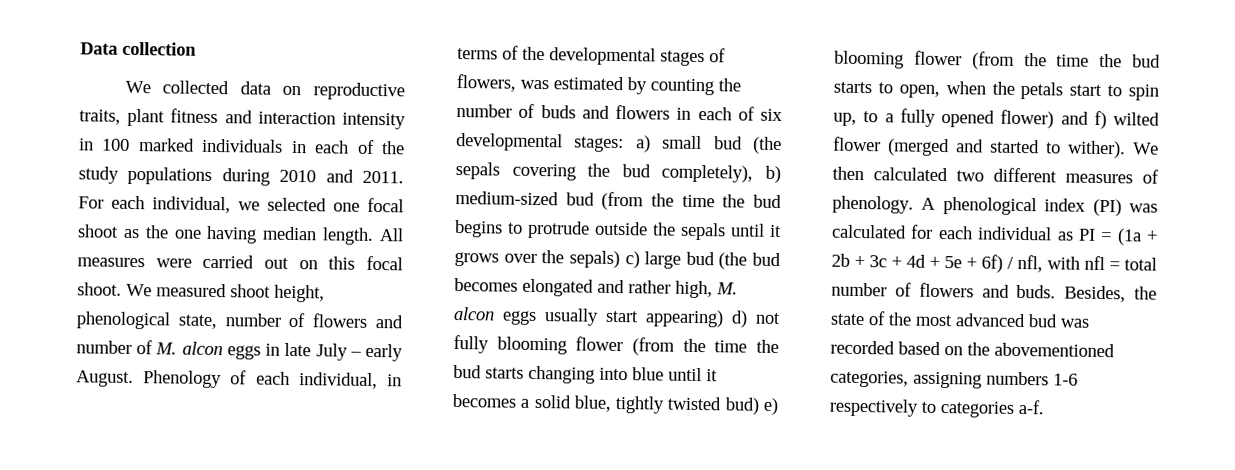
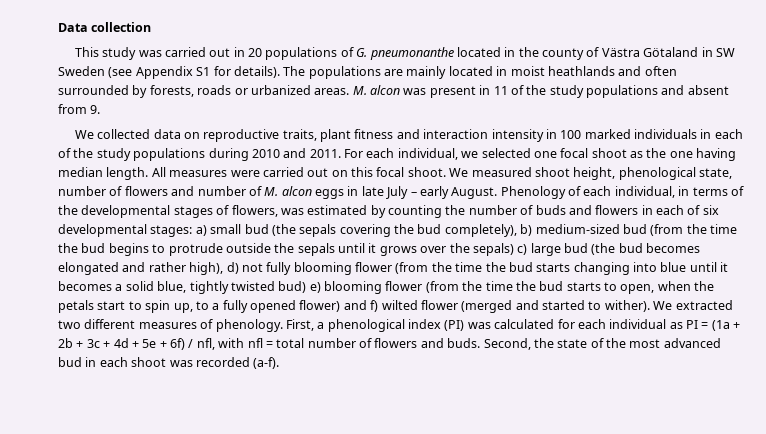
+ This study was carried out in 20 populations of G. pneumonanthe located in the county of Västra Götaland in SW Sweden (see Appendix S1 for details). The populations are mainly located in moist heathlands and often surrounded by forests, roads or urbanized areas. M. alcon was present in 11 of the study populations and absent from 9.
- a) small bud (the sepals covering the bud completely), b) medium-sized bud (from the time the bud begins to protrude outside the sepals until it grows over the sepals) c) large bud (the bud becomes elongated and rather high, M. alcon eggs usually start appearing) d) not fully blooming flower (from the time the bud starts changing into blue until it becomes a solid blue, tightly twisted bud) e) blooming flower (from the time the bud starts to open, when the petals start to spin up, to a fully opened flower) and f) wilted flower (merged and started to wither).
+ a) small bud (the sepals covering the bud completely), b) medium-sized bud (from the time the bud begins to protrude outside the sepals until it grows over the sepals) c) large bud (the bud becomes elongated and rather high), d) not fully blooming flower (from the time the bud starts changing into blue until it becomes a solid blue, tightly twisted bud) e) blooming flower (from the time the bud starts to open, when the petals start to spin up, to a fully opened flower) and f) wilted flower (merged and started to wither).
- We then calculated two different measures of phenology.
+ We extracted two different measures of phenology.
- A phenological index (PI) was calculated for each individual as PI = (1a + 2b + 3c + 4d + 5e + 6f) / nfl, with nfl = total number of flowers and buds.
+ First, a phenological index (PI) was calculated for each individual as PI = (1a + 2b + 3c + 4d + 5e + 6f) / nfl, with nfl = total number of flowers and buds.
- Besides, the state of the most advanced bud was recorded based on the abovementioned categories, assigning numbers 1-6 respectively to categories a-f.
+ Second, the state of the most advanced bud in each shoot was recorded (a-f).

